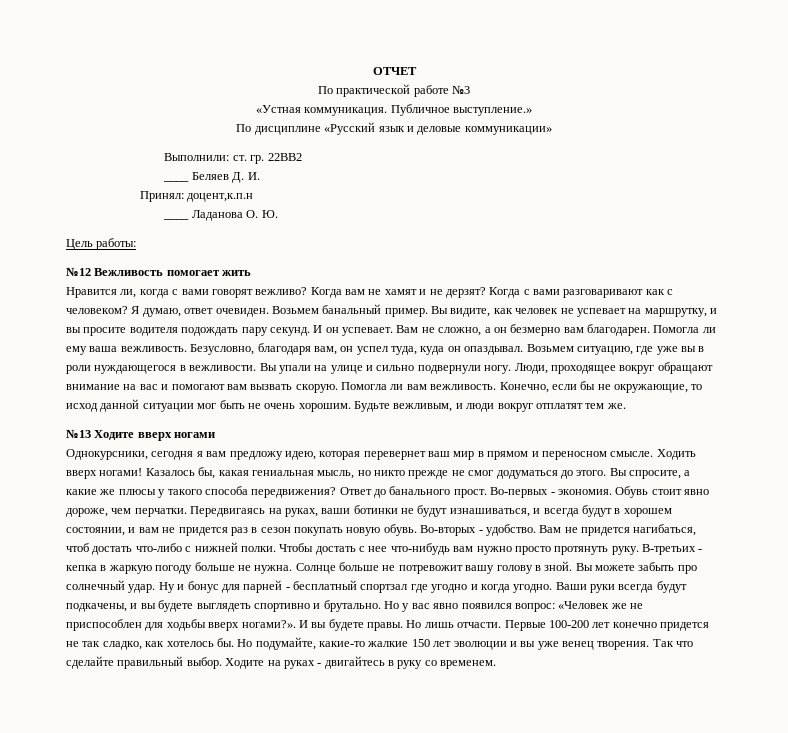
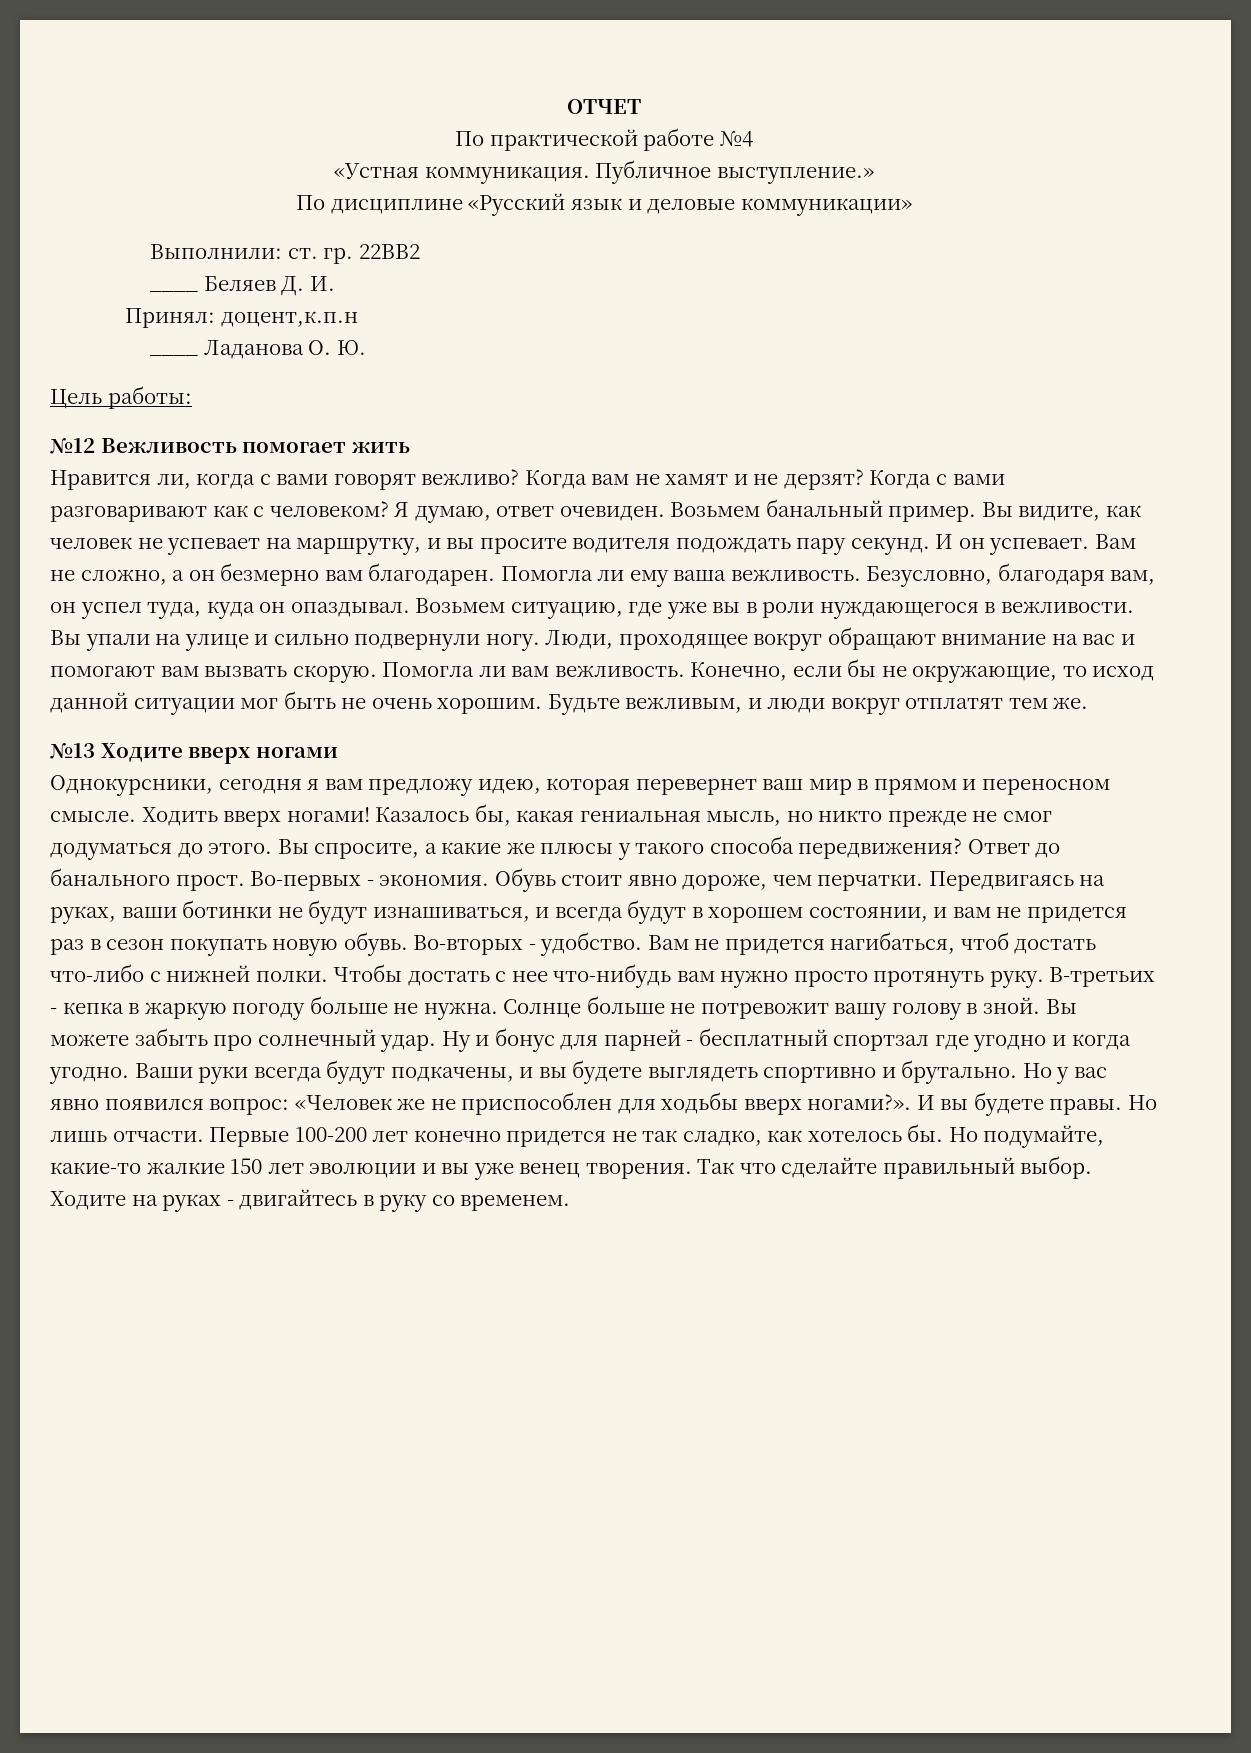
- По практической работе №3
+ По практической работе №4

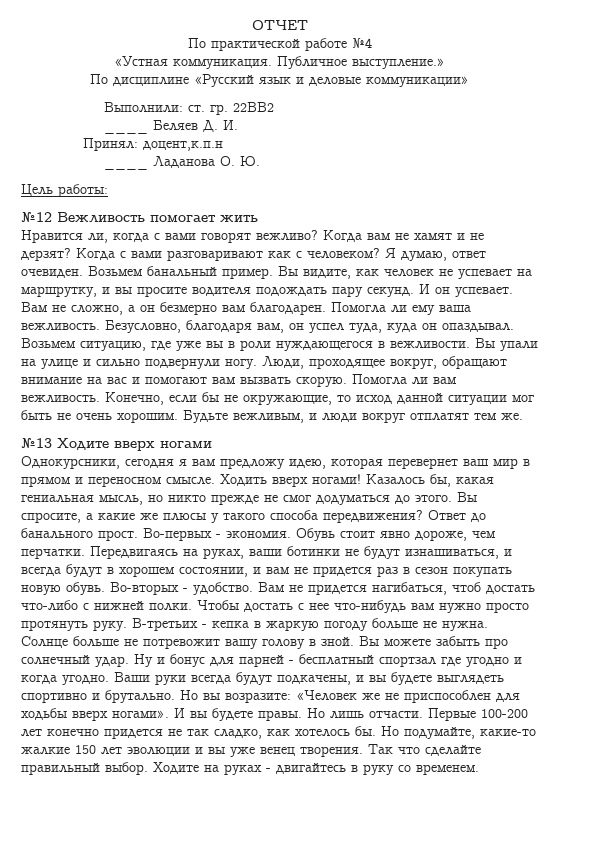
- Люди, проходящее вокруг обращают внимание на вас и помогают вам вызвать скорую.
+ Люди, проходящее вокруг, обращают внимание на вас и помогают вам вызвать скорую.
- Но у вас явно появился вопрос: «Человек же не приспособлен для ходьбы вверх ногами?».
+ Но вы возразите: «Человек же не приспособлен для ходьбы вверх ногами».

